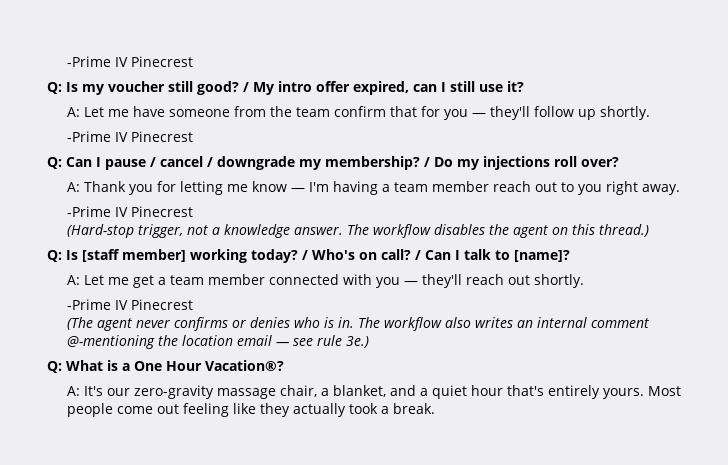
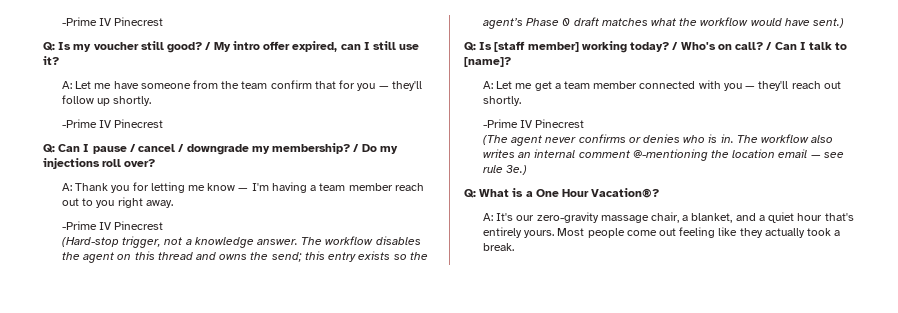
- The workflow disables the agent on this thread.)
+ The workflow disables the agent on this thread and owns the send; this entry exists so the agent’s Phase 0 draft matches what the workflow would have sent.)

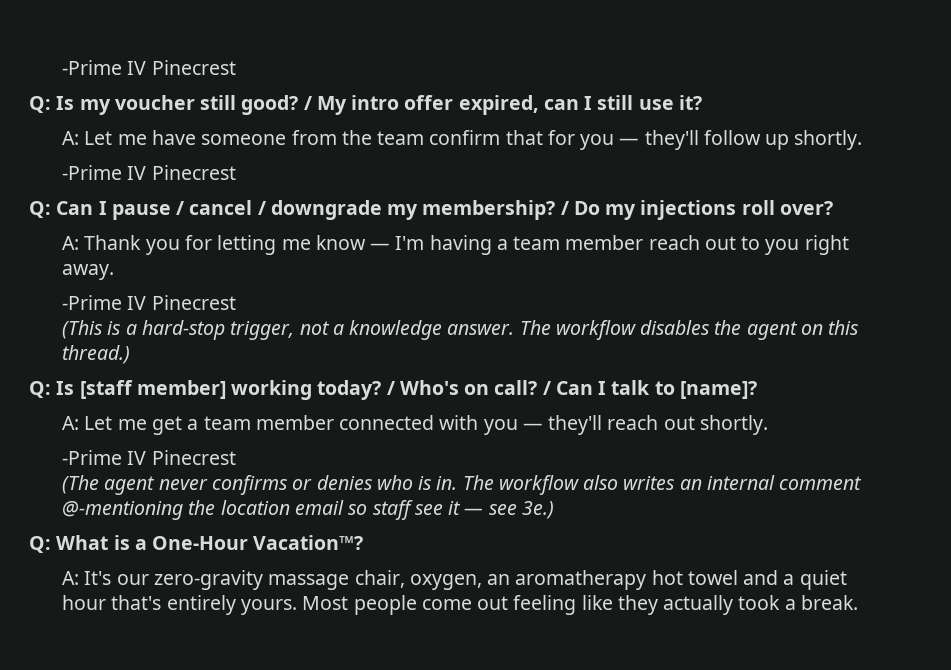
- (Hard-stop trigger, not a knowledge answer.
+ (This is a hard-stop trigger, not a knowledge answer.
- The workflow disables the agent on this thread and owns the send; this entry exists so the agent’s Phase 0 draft matches what the workflow would have sent.)
+ The workflow disables the agent on this thread.)
- The workflow also writes an internal comment @-mentioning the location email — see rule 3e.)
+ The workflow also writes an internal comment @-mentioning the location email so staff see it — see 3e.)
- Q: What is a One Hour Vacation®?
+ Q: What is a One-Hour Vacation™?
- A: It's our zero-gravity massage chair, a blanket, and a quiet hour that's entirely yours.
+ A: It's our zero-gravity massage chair, oxygen, an aromatherapy hot towel and a quiet hour that's entirely yours.

